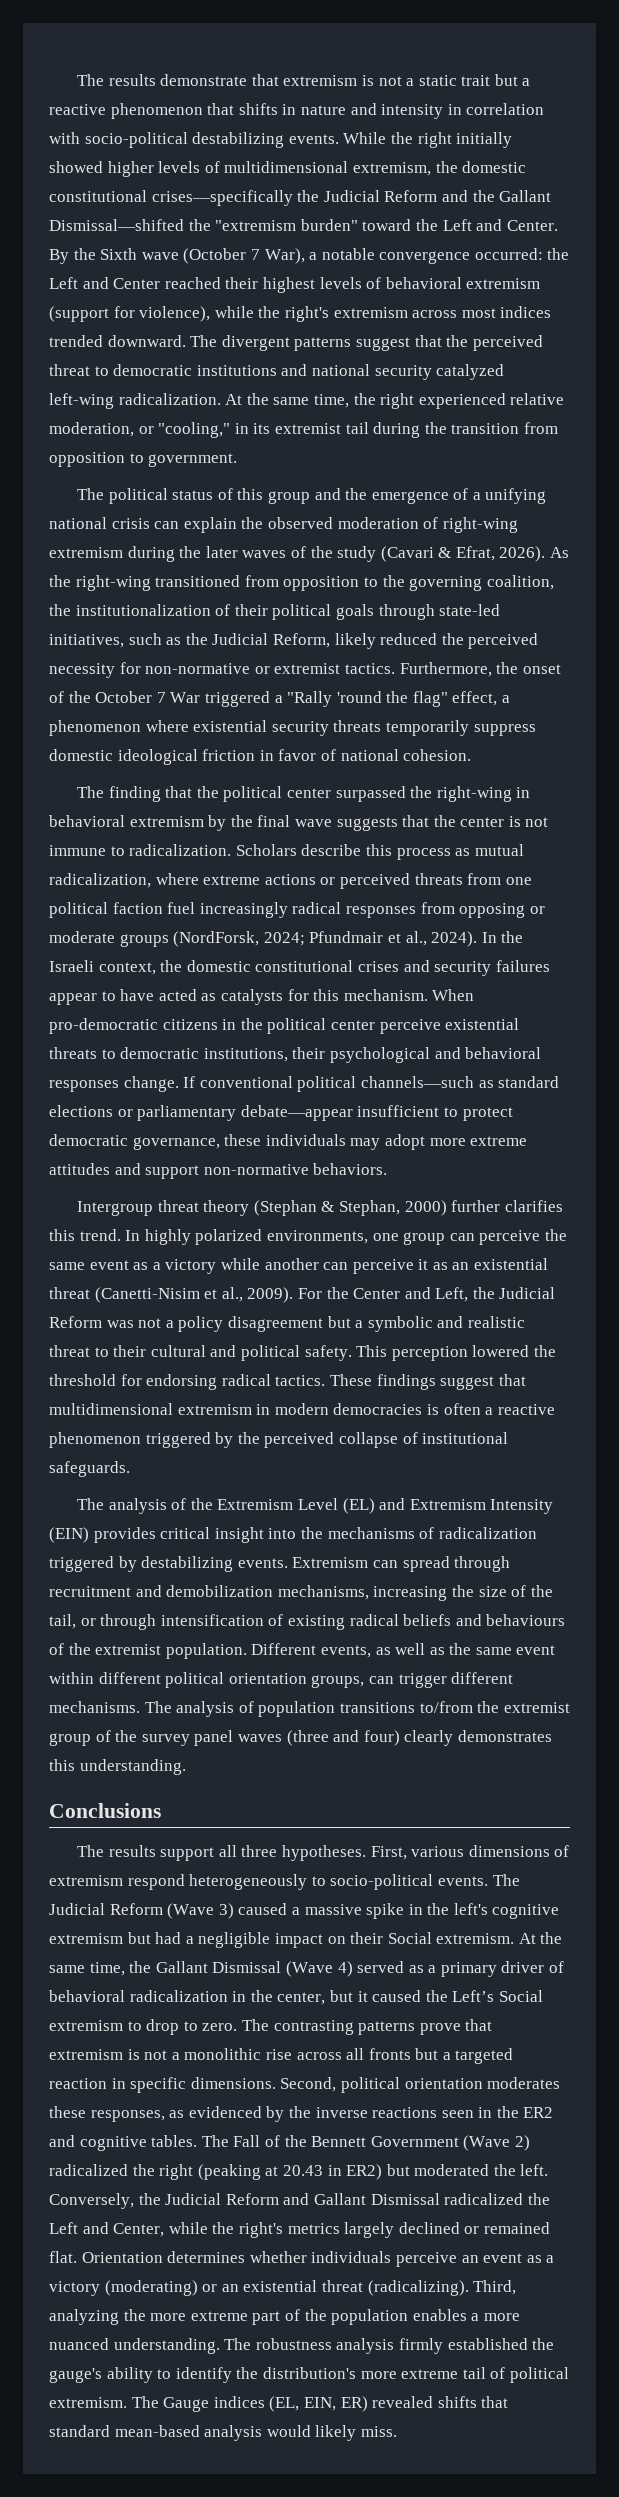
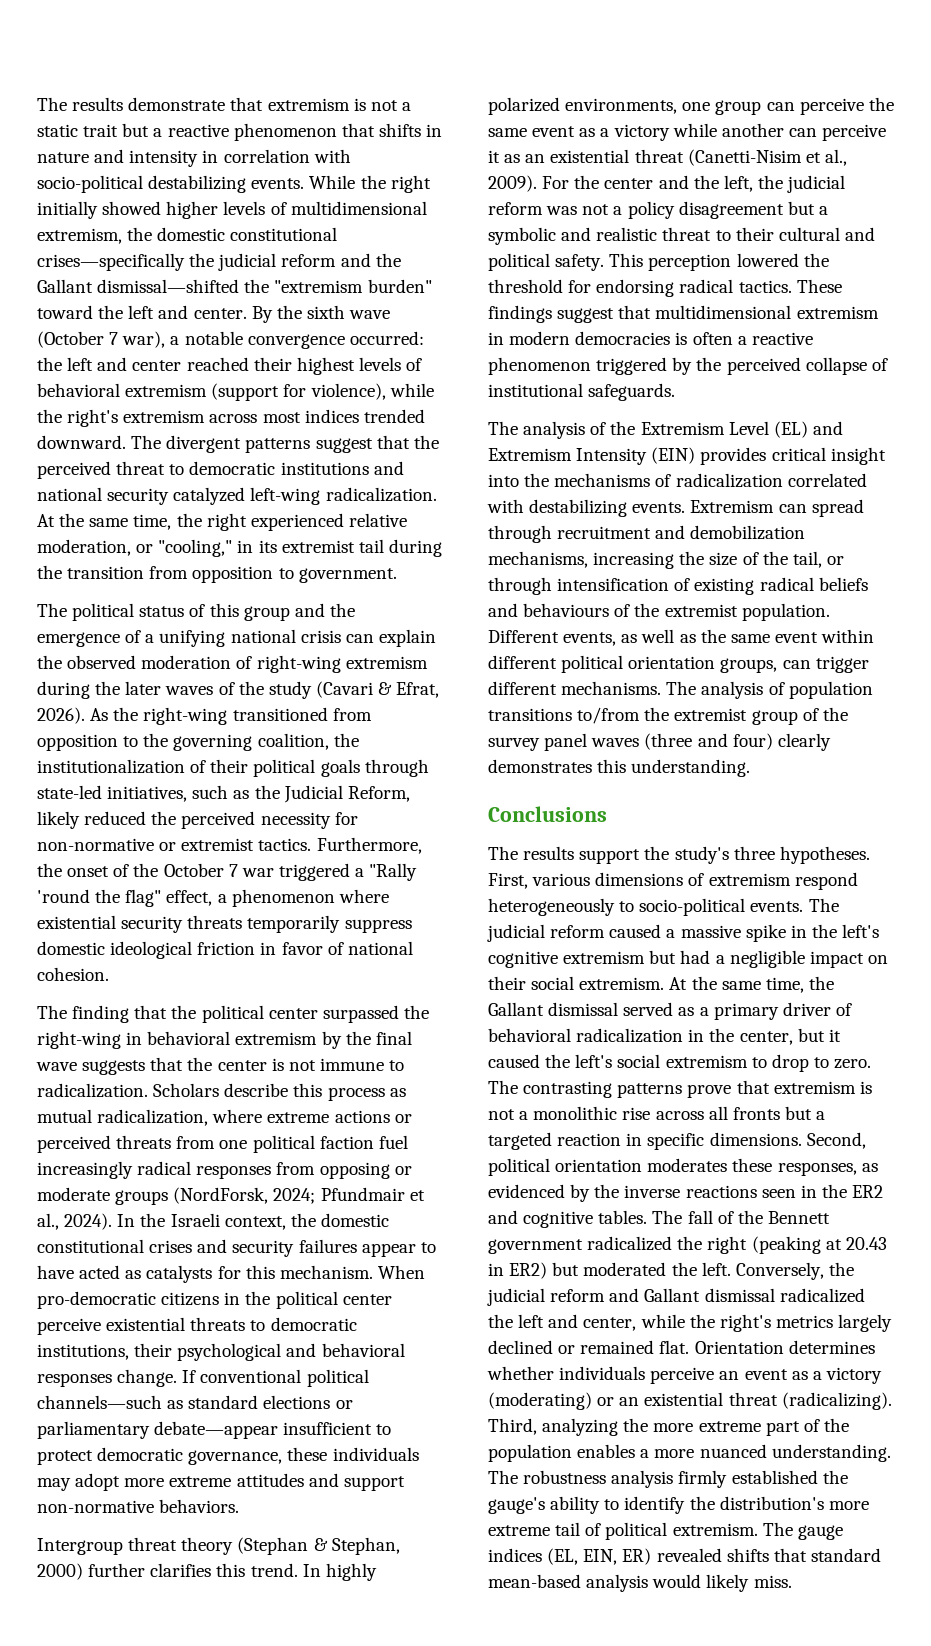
- While the right initially showed higher levels of multidimensional extremism, the domestic constitutional crises—specifically the Judicial Reform and the Gallant Dismissal—shifted the "extremism burden" toward the Left and Center.
+ While the right initially showed higher levels of multidimensional extremism, the domestic constitutional crises—specifically the judicial reform and the Gallant dismissal—shifted the "extremism burden" toward the left and center.
- By the Sixth wave (October 7 War), a notable convergence occurred: the Left and Center reached their highest levels of behavioral extremism (support for violence), while the right's extremism across most indices trended downward.
+ By the sixth wave (October 7 war), a notable convergence occurred: the left and center reached their highest levels of behavioral extremism (support for violence), while the right's extremism across most indices trended downward.
- Furthermore, the onset of the October 7 War triggered a "Rally 'round the flag" effect, a phenomenon where existential security threats temporarily suppress domestic ideological friction in favor of national cohesion.
+ Furthermore, the onset of the October 7 war triggered a "Rally 'round the flag" effect, a phenomenon where existential security threats temporarily suppress domestic ideological friction in favor of national cohesion.
- For the Center and Left, the Judicial Reform was not a policy disagreement but a symbolic and realistic threat to their cultural and political safety.
+ For the center and the left, the judicial reform was not a policy disagreement but a symbolic and realistic threat to their cultural and political safety.
- The analysis of the Extremism Level (EL) and Extremism Intensity (EIN) provides critical insight into the mechanisms of radicalization triggered by destabilizing events.
+ The analysis of the Extremism Level (EL) and Extremism Intensity (EIN) provides critical insight into the mechanisms of radicalization correlated with destabilizing events.
- The results support all three hypotheses.
+ The results support the study's three hypotheses.
- The Judicial Reform (Wave 3) caused a massive spike in the left's cognitive extremism but had a negligible impact on their Social extremism.
+ The judicial reform caused a massive spike in the left's cognitive extremism but had a negligible impact on their social extremism.
- At the same time, the Gallant Dismissal (Wave 4) served as a primary driver of behavioral radicalization in the center, but it caused the Left’s Social extremism to drop to zero.
+ At the same time, the Gallant dismissal served as a primary driver of behavioral radicalization in the center, but it caused the left's social extremism to drop to zero.
- The Fall of the Bennett Government (Wave 2) radicalized the right (peaking at 20.43 in ER2) but moderated the left.
+ The fall of the Bennett government radicalized the right (peaking at 20.43 in ER2) but moderated the left.
- Conversely, the Judicial Reform and Gallant Dismissal radicalized the Left and Center, while the right's metrics largely declined or remained flat.
+ Conversely, the judicial reform and Gallant dismissal radicalized the left and center, while the right's metrics largely declined or remained flat.
- The Gauge indices (EL, EIN, ER) revealed shifts that standard mean-based analysis would likely miss.
+ The gauge indices (EL, EIN, ER) revealed shifts that standard mean-based analysis would likely miss.

